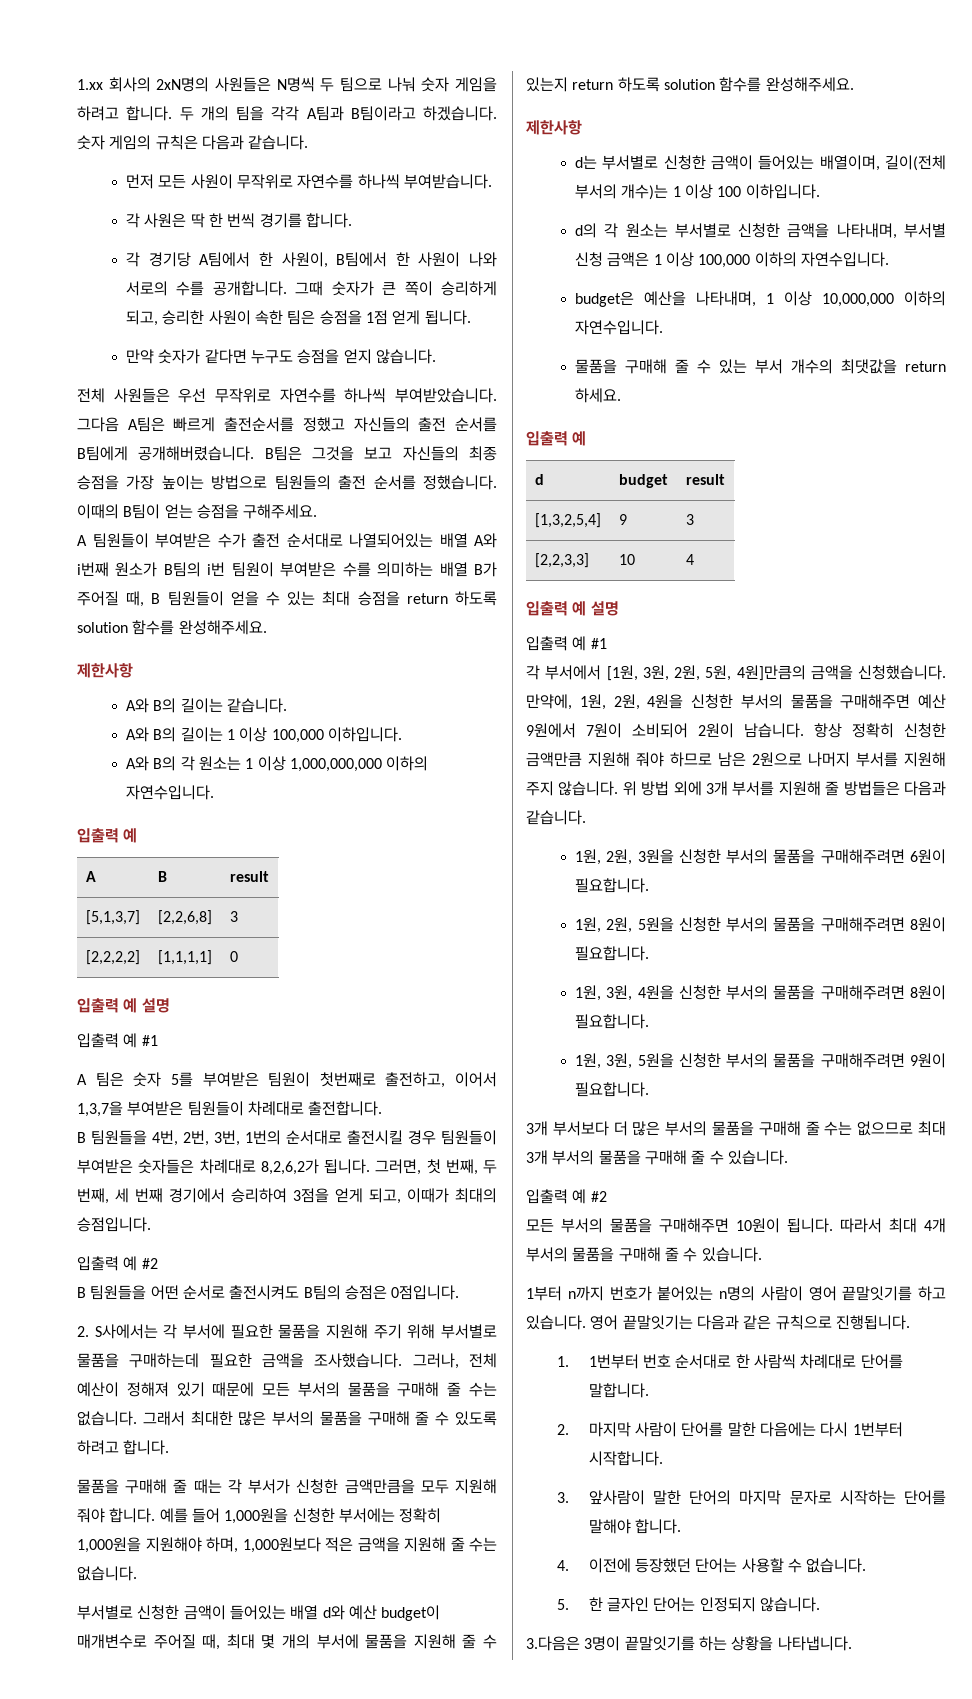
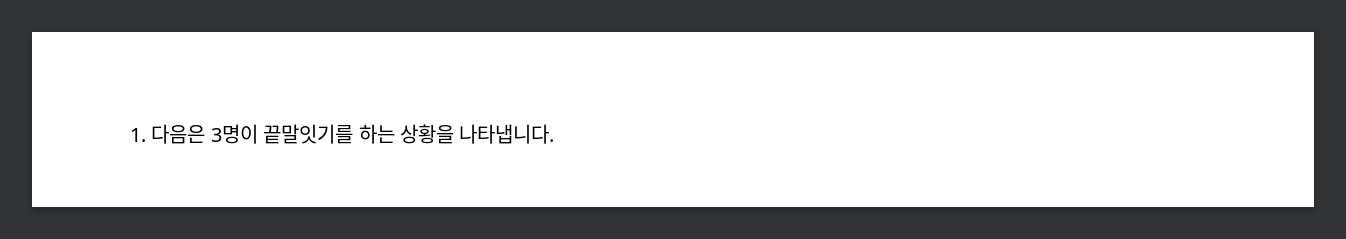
- 1.xx 회사의 2xN명의 사원들은 N명씩 두 팀으로 나눠 숫자 게임을 하려고 합니다. 두 개의 팀을 각각 A팀과 B팀이라고 하겠습니다. 숫자 게임의 규칙은 다음과 같습니다.
- 먼저 모든 사원이 무작위로 자연수를 하나씩 부여받습니다.
- 각 사원은 딱 한 번씩 경기를 합니다.
- 각 경기당 A팀에서 한 사원이, B팀에서 한 사원이 나와 서로의 수를 공개합니다. 그때 숫자가 큰 쪽이 승리하게 되고, 승리한 사원이 속한 팀은 승점을 1점 얻게 됩니다.
- 만약 숫자가 같다면 누구도 승점을 얻지 않습니다.
- 전체 사원들은 우선 무작위로 자연수를 하나씩 부여받았습니다. 그다음 A팀은 빠르게 출전순서를 정했고 자신들의 출전 순서를 B팀에게 공개해버렸습니다. B팀은 그것을 보고 자신들의 최종 승점을 가장 높이는 방법으로 팀원들의 출전 순서를 정했습니다. 이때의 B팀이 얻는 승점을 구해주세요.
- A 팀원들이 부여받은 수가 출전 순서대로 나열되어있는 배열 A와 i번째 원소가 B팀의 i번 팀원이 부여받은 수를 의미하는 배열 B가 주어질 때, B 팀원들이 얻을 수 있는 최대 승점을 return 하도록 solution 함수를 완성해주세요.
- 제한사항
- A와 B의 길이는 같습니다.
- A와 B의 길이는 1 이상 100,000 이하입니다.
- A와 B의 각 원소는 1 이상 1,000,000,000 이하의 자연수입니다.
- 입출력 예
- A | B | result
- [5,1,3,7] | [2,2,6,8] | 3
- [2,2,2,2] | [1,1,1,1] | 0
- 입출력 예 설명
- 입출력 예 #1
- A 팀은 숫자 5를 부여받은 팀원이 첫번째로 출전하고, 이어서 1,3,7을 부여받은 팀원들이 차례대로 출전합니다.
- B 팀원들을 4번, 2번, 3번, 1번의 순서대로 출전시킬 경우 팀원들이 부여받은 숫자들은 차례대로 8,2,6,2가 됩니다. 그러면, 첫 번째, 두 번째, 세 번째 경기에서 승리하여 3점을 얻게 되고, 이때가 최대의 승점입니다.
- 입출력 예 #2
- B 팀원들을 어떤 순서로 출전시켜도 B팀의 승점은 0점입니다.
- 2. S사에서는 각 부서에 필요한 물품을 지원해 주기 위해 부서별로 물품을 구매하는데 필요한 금액을 조사했습니다. 그러나, 전체 예산이 정해져 있기 때문에 모든 부서의 물품을 구매해 줄 수는 없습니다. 그래서 최대한 많은 부서의 물품을 구매해 줄 수 있도록 하려고 합니다.
- 물품을 구매해 줄 때는 각 부서가 신청한 금액만큼을 모두 지원해 줘야 합니다. 예를 들어 1,000원을 신청한 부서에는 정확히 1,000원을 지원해야 하며, 1,000원보다 적은 금액을 지원해 줄 수는 없습니다.
- 부서별로 신청한 금액이 들어있는 배열 d와 예산 budget이 매개변수로 주어질 때, 최대 몇 개의 부서에 물품을 지원해 줄 수 있는지 return 하도록 solution 함수를 완성해주세요.
- 제한사항
- d는 부서별로 신청한 금액이 들어있는 배열이며, 길이(전체 부서의 개수)는 1 이상 100 이하입니다.
- d의 각 원소는 부서별로 신청한 금액을 나타내며, 부서별 신청 금액은 1 이상 100,000 이하의 자연수입니다.
- budget은 예산을 나타내며, 1 이상 10,000,000 이하의 자연수입니다.
- 물품을 구매해 줄 수 있는 부서 개수의 최댓값을 return 하세요.
- 입출력 예
- d | budget | result
- [1,3,2,5,4] | 9 | 3
- [2,2,3,3] | 10 | 4
- 입출력 예 설명
- 입출력 예 #1
- 각 부서에서 [1원, 3원, 2원, 5원, 4원]만큼의 금액을 신청했습니다. 만약에, 1원, 2원, 4원을 신청한 부서의 물품을 구매해주면 예산 9원에서 7원이 소비되어 2원이 남습니다. 항상 정확히 신청한 금액만큼 지원해 줘야 하므로 남은 2원으로 나머지 부서를 지원해 주지 않습니다. 위 방법 외에 3개 부서를 지원해 줄 방법들은 다음과 같습니다.
- 1원, 2원, 3원을 신청한 부서의 물품을 구매해주려면 6원이 필요합니다.
- 1원, 2원, 5원을 신청한 부서의 물품을 구매해주려면 8원이 필요합니다.
- 1원, 3원, 4원을 신청한 부서의 물품을 구매해주려면 8원이 필요합니다.
- 1원, 3원, 5원을 신청한 부서의 물품을 구매해주려면 9원이 필요합니다.
- 3개 부서보다 더 많은 부서의 물품을 구매해 줄 수는 없으므로 최대 3개 부서의 물품을 구매해 줄 수 있습니다.
- 입출력 예 #2
- 모든 부서의 물품을 구매해주면 10원이 됩니다. 따라서 최대 4개 부서의 물품을 구매해 줄 수 있습니다.
- 1부터 n까지 번호가 붙어있는 n명의 사람이 영어 끝말잇기를 하고 있습니다. 영어 끝말잇기는 다음과 같은 규칙으로 진행됩니다.
- 1. 1번부터 번호 순서대로 한 사람씩 차례대로 단어를 말합니다.
- 2. 마지막 사람이 단어를 말한 다음에는 다시 1번부터 시작합니다.
- 3. 앞사람이 말한 단어의 마지막 문자로 시작하는 단어를 말해야 합니다.
- 4. 이전에 등장했던 단어는 사용할 수 없습니다.
- 5. 한 글자인 단어는 인정되지 않습니다.
- 3.다음은 3명이 끝말잇기를 하는 상황을 나타냅니다.
+ 1. 다음은 3명이 끝말잇기를 하는 상황을 나타냅니다.

